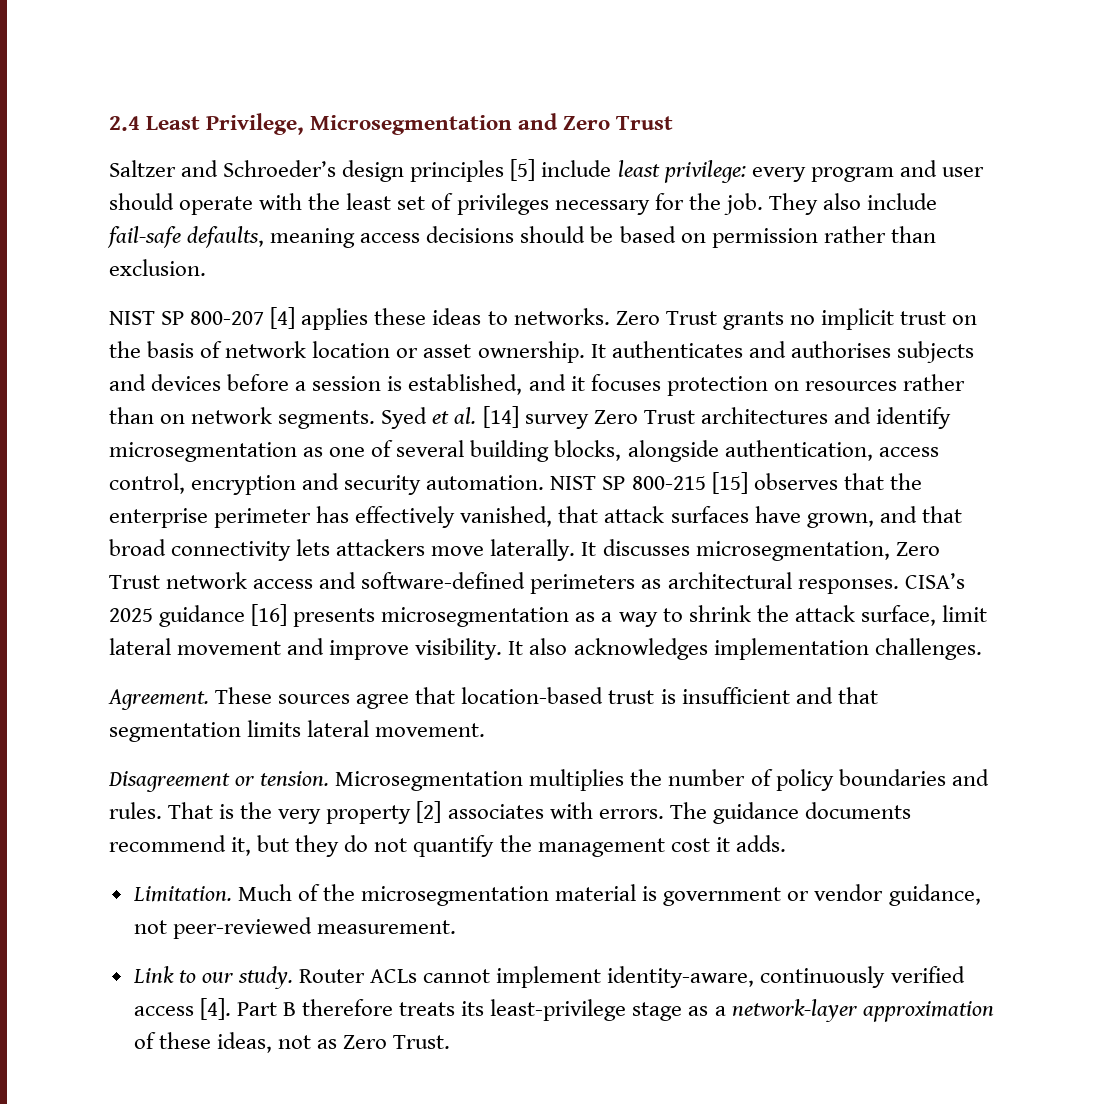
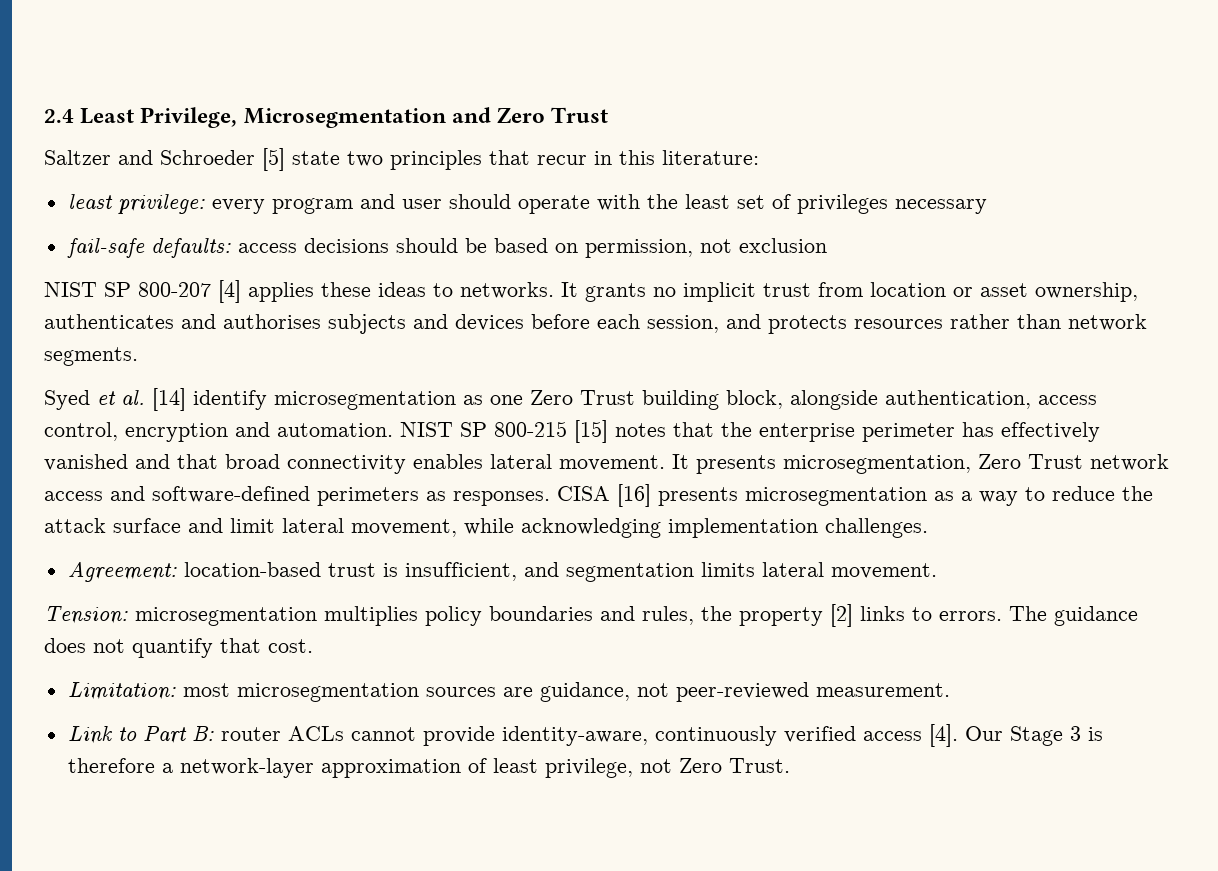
- Saltzer and Schroeder’s design principles [5] include least privilege: every program and user should operate with the least set of privileges necessary for the job. They also include fail-safe defaults, meaning access decisions should be based on permission rather than exclusion.
+ Saltzer and Schroeder [5] state two principles that recur in this literature:
+ least privilege: every program and user should operate with the least set of privileges necessary
+ fail-safe defaults: access decisions should be based on permission, not exclusion
- Zero Trust grants no implicit trust on the basis of network location or asset ownership. It authenticates and authorises subjects and devices before a session is established, and it focuses protection on resources rather than on network segments. Syed et al. [14] survey Zero Trust architectures and identify microsegmentation as one of several building blocks, alongside authentication, access control, encryption and security automation.
+ It grants no implicit trust from location or asset ownership, authenticates and authorises subjects and devices before each session, and protects resources rather than network segments.
+ Syed et al. [14] identify microsegmentation as one Zero Trust building block, alongside authentication, access control, encryption and automation.
- NIST SP 800-215 [15] observes that the enterprise perimeter has effectively vanished, that attack surfaces have grown, and that broad connectivity lets attackers move laterally. It discusses microsegmentation, Zero Trust network access and software-defined perimeters as architectural responses. CISA’s 2025 guidance [16] presents microsegmentation as a way to shrink the attack surface, limit lateral movement and improve visibility. It also acknowledges implementation challenges.
- Agreement. These sources agree that location-based trust is insufficient and that segmentation limits lateral movement.
- Disagreement or tension. Microsegmentation multiplies the number of policy boundaries and rules. That is the very property [2] associates with errors. The guidance documents recommend it, but they do not quantify the management cost it adds.
- Limitation. Much of the microsegmentation material is government or vendor guidance, not peer-reviewed measurement.
+ NIST SP 800-215 [15] notes that the enterprise perimeter has effectively vanished and that broad connectivity enables lateral movement. It presents microsegmentation, Zero Trust network access and software-defined perimeters as responses. CISA [16] presents microsegmentation as a way to reduce the attack surface and limit lateral movement, while acknowledging implementation challenges.
+ Agreement: location-based trust is insufficient, and segmentation limits lateral movement.
+ Tension: microsegmentation multiplies policy boundaries and rules, the property [2] links to errors. The guidance does not quantify that cost.
+ Limitation: most microsegmentation sources are guidance, not peer-reviewed measurement.
- Link to our study. Router ACLs cannot implement identity-aware, continuously verified access [4].
+ Link to Part B: router ACLs cannot provide identity-aware, continuously verified access [4].
- Part B therefore treats its least-privilege stage as a network-layer approximation of these ideas, not as Zero Trust.
+ Our Stage 3 is therefore a network-layer approximation of least privilege, not Zero Trust.

